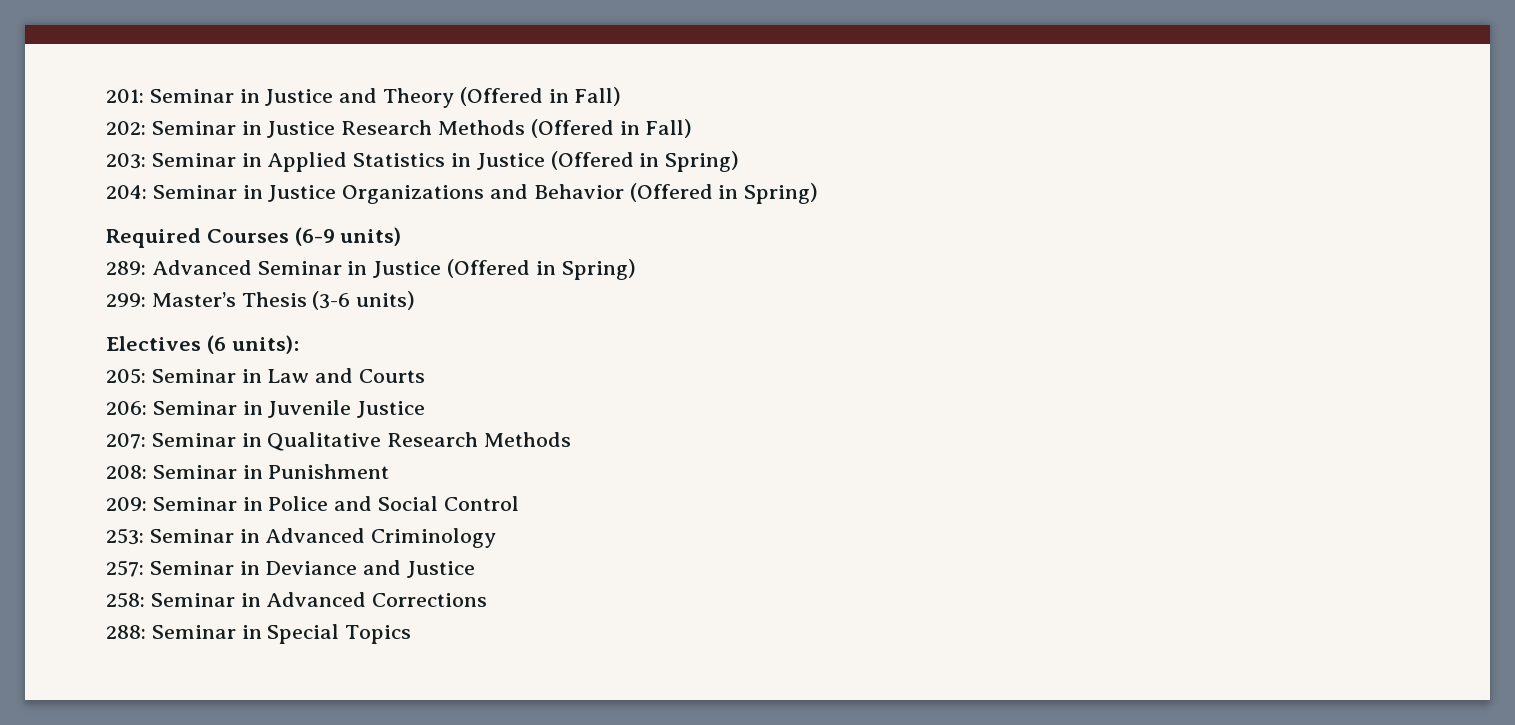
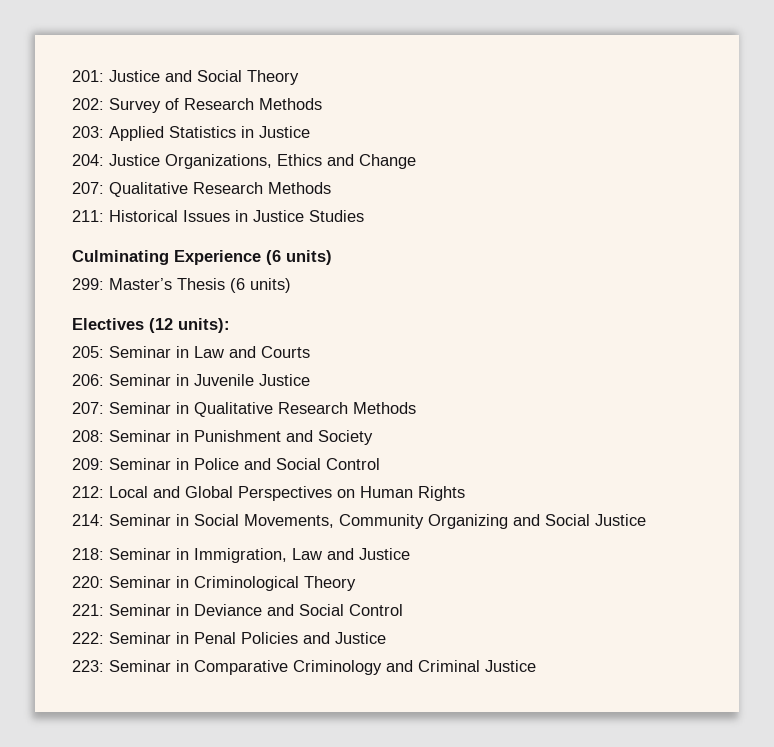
- 201: Seminar in Justice and Theory (Offered in Fall)
- 202: Seminar in Justice Research Methods (Offered in Fall)
+ 201: Justice and Social Theory
+ 202: Survey of Research Methods
- 203: Seminar in Applied Statistics in Justice (Offered in Spring)
- 204: Seminar in Justice Organizations and Behavior (Offered in Spring)
- Required Courses (6-9 units)
- 289: Advanced Seminar in Justice (Offered in Spring)
+ 203: Applied Statistics in Justice
+ 204: Justice Organizations, Ethics and Change
+ 207: Qualitative Research Methods
+ 211: Historical Issues in Justice Studies
+ Culminating Experience (6 units)
- 299: Master’s Thesis (3-6 units)
+ 299: Master’s Thesis (6 units)
- Electives (6 units):
+ Electives (12 units):
- 208: Seminar in Punishment
+ 208: Seminar in Punishment and Society
- 253: Seminar in Advanced Criminology
- 257: Seminar in Deviance and Justice
- 258: Seminar in Advanced Corrections
- 288: Seminar in Special Topics
+ 212: Local and Global Perspectives on Human Rights
+ 214: Seminar in Social Movements, Community Organizing and Social Justice
+ 218: Seminar in Immigration, Law and Justice
+ 220: Seminar in Criminological Theory
+ 221: Seminar in Deviance and Social Control
+ 222: Seminar in Penal Policies and Justice
+ 223: Seminar in Comparative Criminology and Criminal Justice

